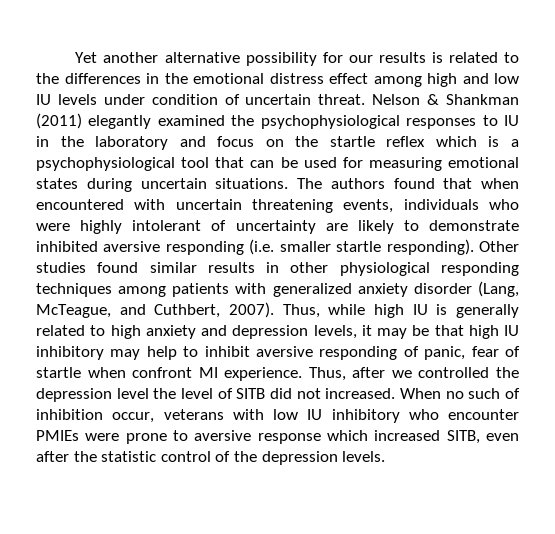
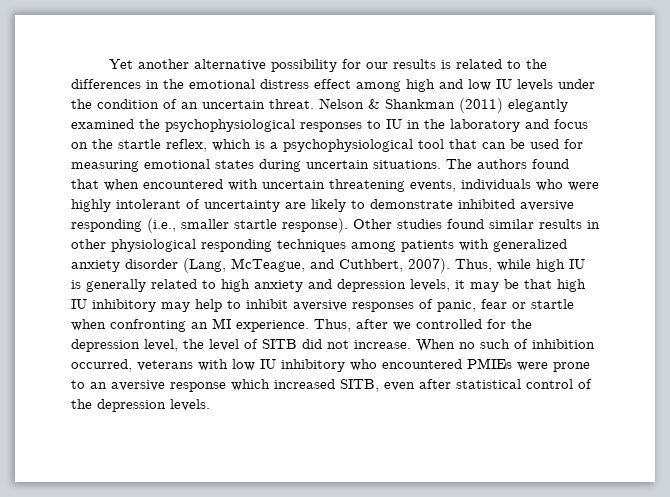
- Yet another alternative possibility for our results is related to the differences in the emotional distress effect among high and low IU levels under condition of uncertain threat.
+ Yet another alternative possibility for our results is related to the differences in the emotional distress effect among high and low IU levels under the condition of an uncertain threat.
- Nelson & Shankman (2011) elegantly examined the psychophysiological responses to IU in the laboratory and focus on the startle reflex which is a psychophysiological tool that can be used for measuring emotional states during uncertain situations.
+ Nelson & Shankman (2011) elegantly examined the psychophysiological responses to IU in the laboratory and focus on the startle reflex, which is a psychophysiological tool that can be used for measuring emotional states during uncertain situations.
- The authors found that when encountered with uncertain threatening events, individuals who were highly intolerant of uncertainty are likely to demonstrate inhibited aversive responding (i.e. smaller startle responding).
+ The authors found that when encountered with uncertain threatening events, individuals who were highly intolerant of uncertainty are likely to demonstrate inhibited aversive responding (i.e., smaller startle response).
- Thus, while high IU is generally related to high anxiety and depression levels, it may be that high IU inhibitory may help to inhibit aversive responding of panic, fear of startle when confront MI experience.
+ Thus, while high IU is generally related to high anxiety and depression levels, it may be that high IU inhibitory may help to inhibit aversive responses of panic, fear or startle when confronting an MI experience.
- Thus, after we controlled the depression level the level of SITB did not increased.
+ Thus, after we controlled for the depression level, the level of SITB did not increase.
- When no such of inhibition occur, veterans with low IU inhibitory who encounter PMIEs were prone to aversive response which increased SITB, even after the statistic control of the depression levels.
+ When no such of inhibition occurred, veterans with low IU inhibitory who encountered PMIEs were prone to an aversive response which increased SITB, even after statistical control of the depression levels.

